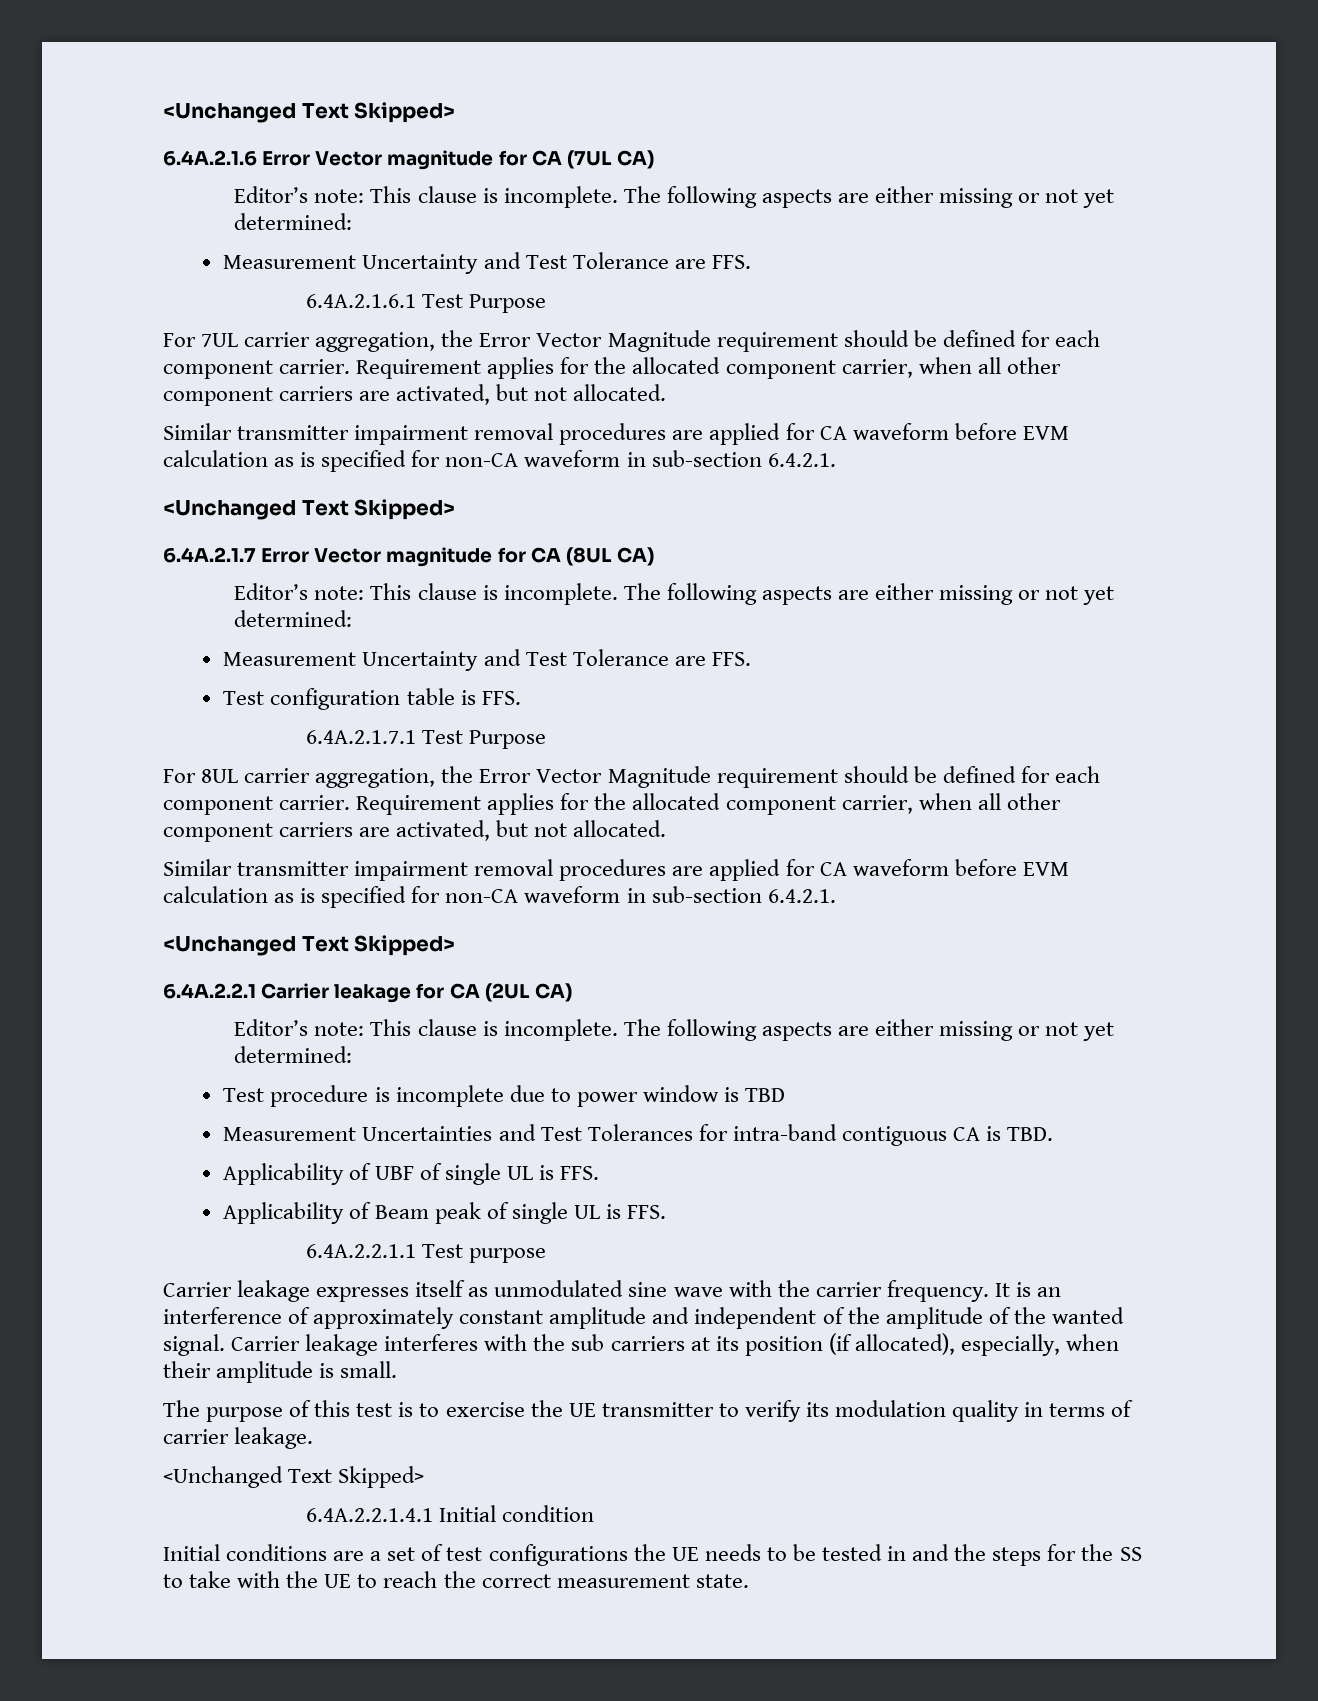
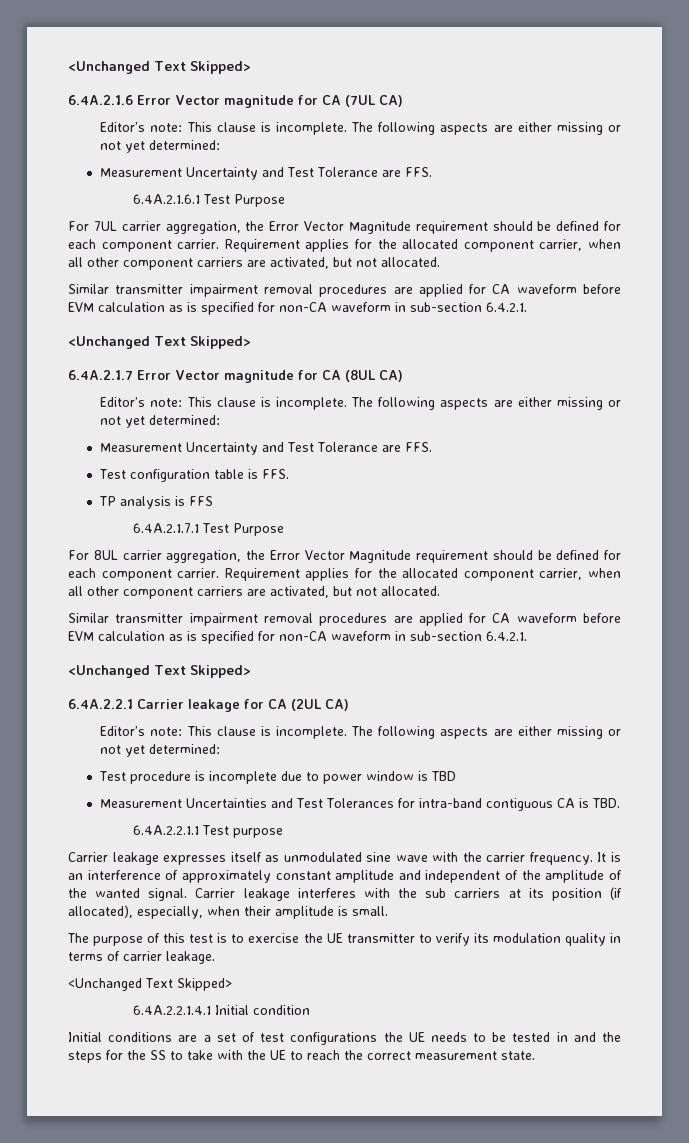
+ TP analysis is FFS
- Applicability of UBF of single UL is FFS.
- Applicability of Beam peak of single UL is FFS.

